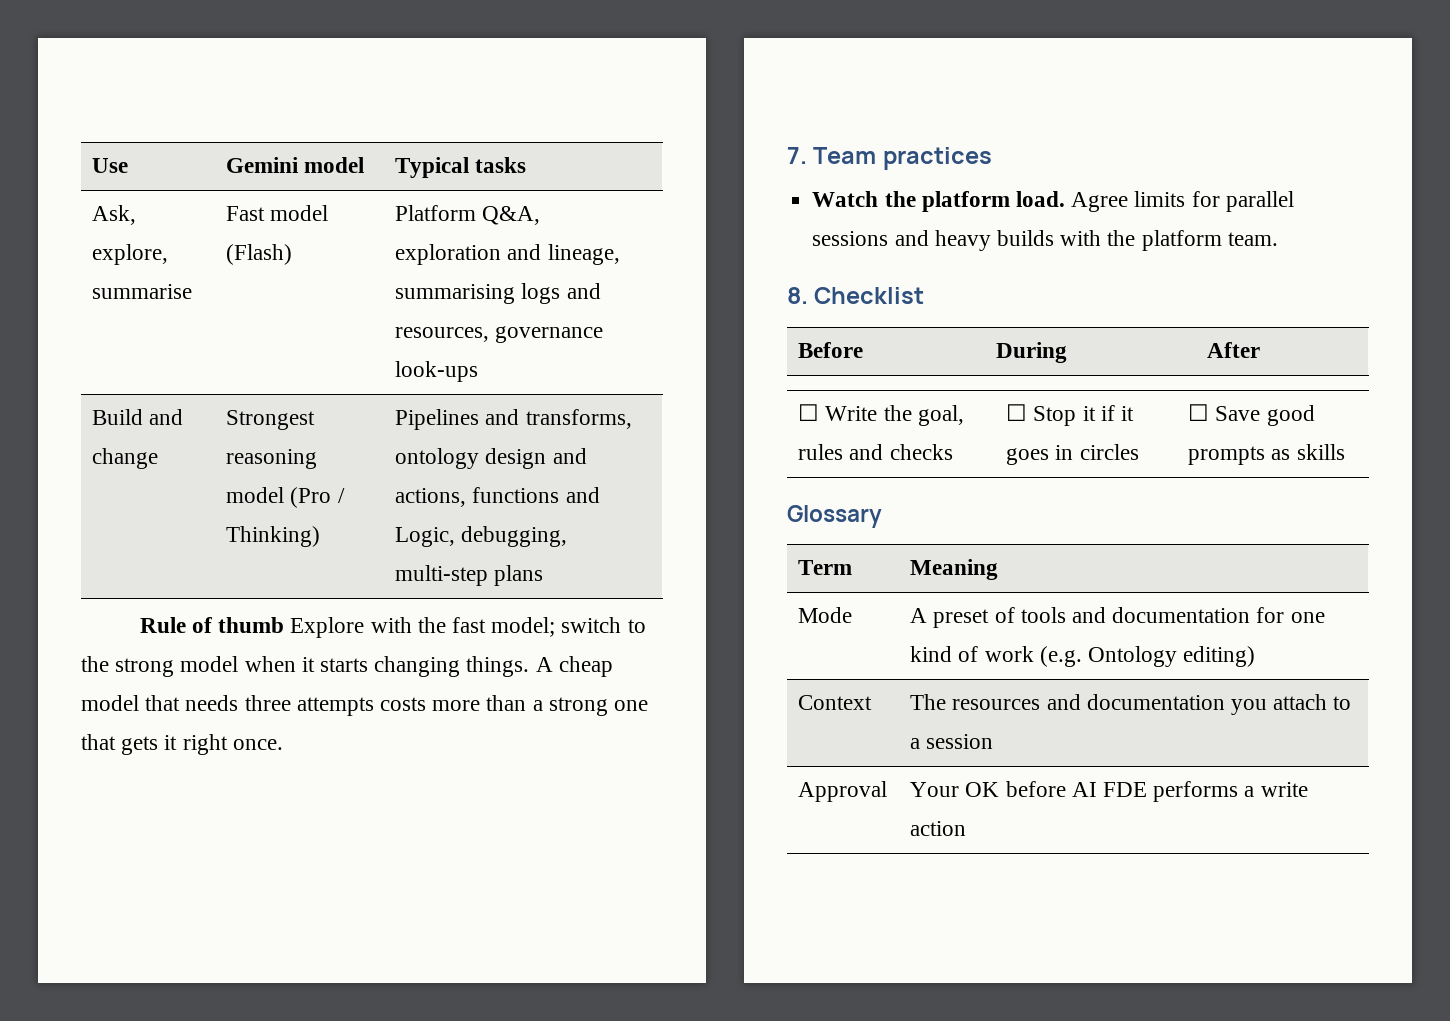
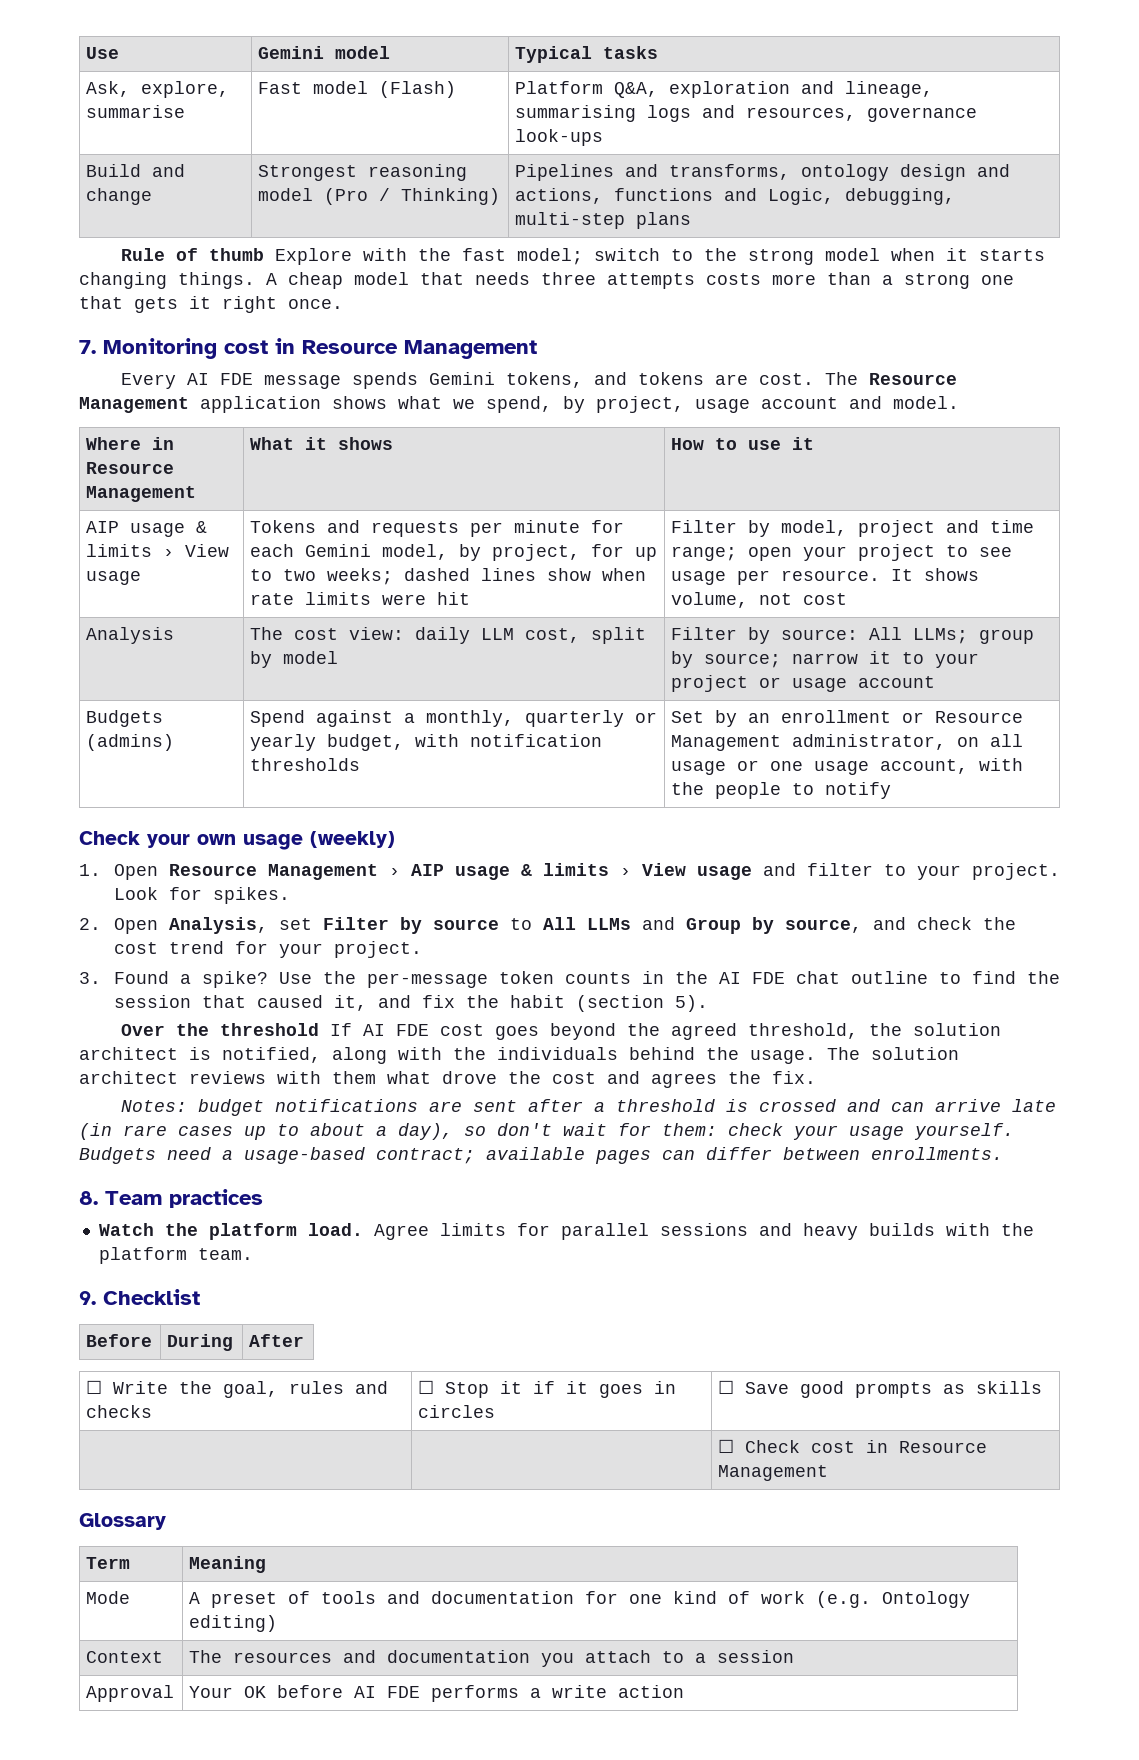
- 7. Team practices
+ 7. Monitoring cost in Resource Management
+ Every AI FDE message spends Gemini tokens, and tokens are cost. The Resource Management application shows what we spend, by project, usage account and model.
+ Where in Resource Management | What it shows | How to use it
+ AIP usage & limits › View usage | Tokens and requests per minute for each Gemini model, by project, for up to two weeks; dashed lines show when rate limits were hit | Filter by model, project and time range; open your project to see usage per resource. It shows volume, not cost
+ Analysis | The cost view: daily LLM cost, split by model | Filter by source: All LLMs; group by source; narrow it to your project or usage account
+ Budgets (admins) | Spend against a monthly, quarterly or yearly budget, with notification thresholds | Set by an enrollment or Resource Management administrator, on all usage or one usage account, with the people to notify
+ Check your own usage (weekly)
+ 1. Open Resource Management › AIP usage & limits › View usage and filter to your project. Look for spikes.
+ 2. Open Analysis, set Filter by source to All LLMs and Group by source, and check the cost trend for your project.
+ 3. Found a spike? Use the per-message token counts in the AI FDE chat outline to find the session that caused it, and fix the habit (section 5).
+ Over the threshold If AI FDE cost goes beyond the agreed threshold, the solution architect is notified, along with the individuals behind the usage. The solution architect reviews with them what drove the cost and agrees the fix.
+ Notes: budget notifications are sent after a threshold is crossed and can arrive late (in rare cases up to about a day), so don't wait for them: check your usage yourself. Budgets need a usage-based contract; available pages can differ between enrollments.
+ 8. Team practices
- 8. Checklist
+ 9. Checklist
+ | | ☐ Check cost in Resource Management

